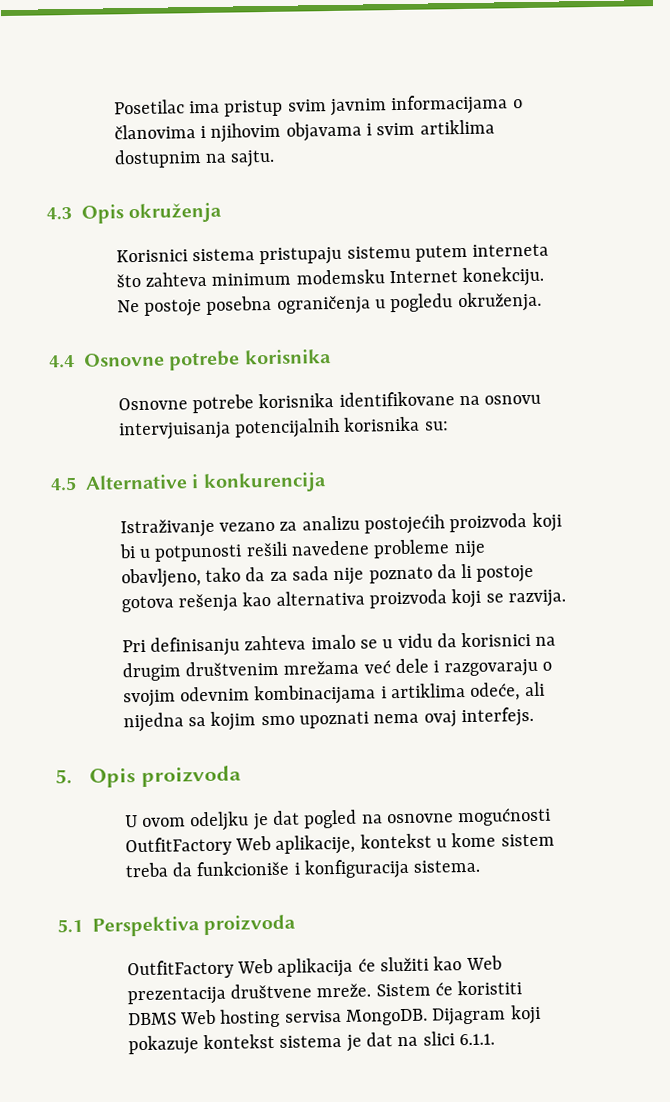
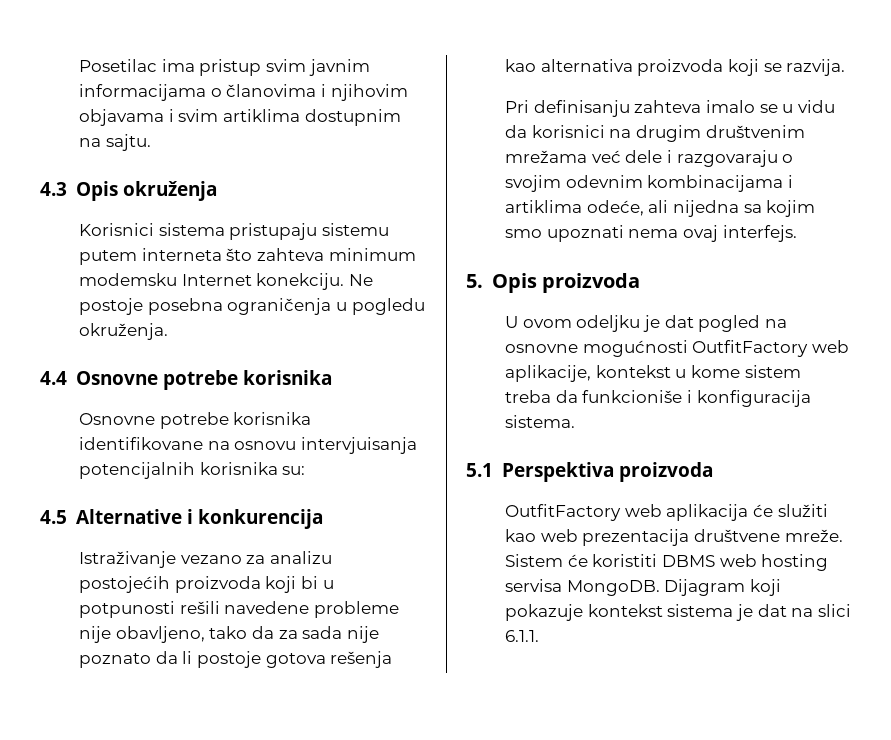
- U ovom odeljku je dat pogled na osnovne mogućnosti OutfitFactory Web aplikacije, kontekst u kome sistem treba da funkcioniše i konfiguracija sistema.
+ U ovom odeljku je dat pogled na osnovne mogućnosti OutfitFactory web aplikacije, kontekst u kome sistem treba da funkcioniše i konfiguracija sistema.
- OutfitFactory Web aplikacija će služiti kao Web prezentacija društvene mreže.
+ OutfitFactory web aplikacija će služiti kao web prezentacija društvene mreže.
- Sistem će koristiti DBMS Web hosting servisa MongoDB.
+ Sistem će koristiti DBMS web hosting servisa MongoDB.

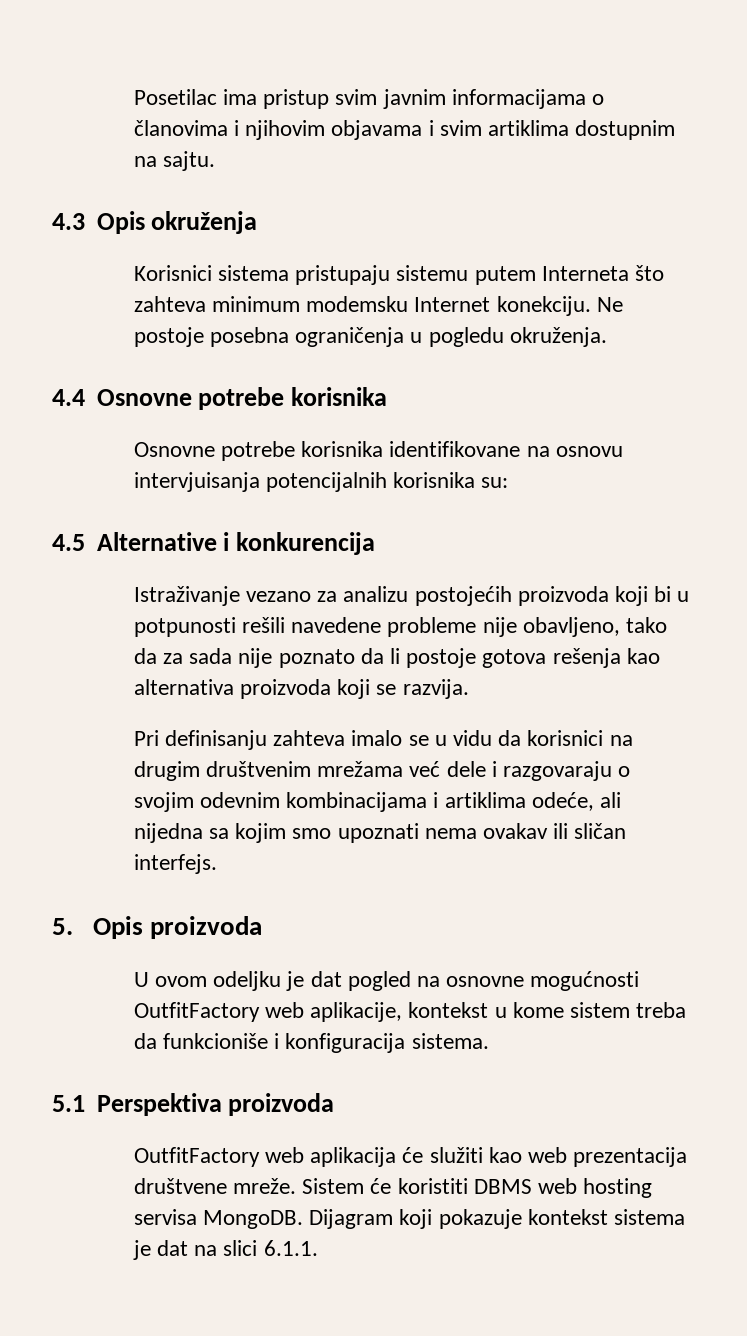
- Korisnici sistema pristupaju sistemu putem interneta što zahteva minimum modemsku Internet konekciju.
+ Korisnici sistema pristupaju sistemu putem Interneta što zahteva minimum modemsku Internet konekciju.
- Pri definisanju zahteva imalo se u vidu da korisnici na drugim društvenim mrežama već dele i razgovaraju o svojim odevnim kombinacijama i artiklima odeće, ali nijedna sa kojim smo upoznati nema ovaj interfejs.
+ Pri definisanju zahteva imalo se u vidu da korisnici na drugim društvenim mrežama već dele i razgovaraju o svojim odevnim kombinacijama i artiklima odeće, ali nijedna sa kojim smo upoznati nema ovakav ili sličan interfejs.

